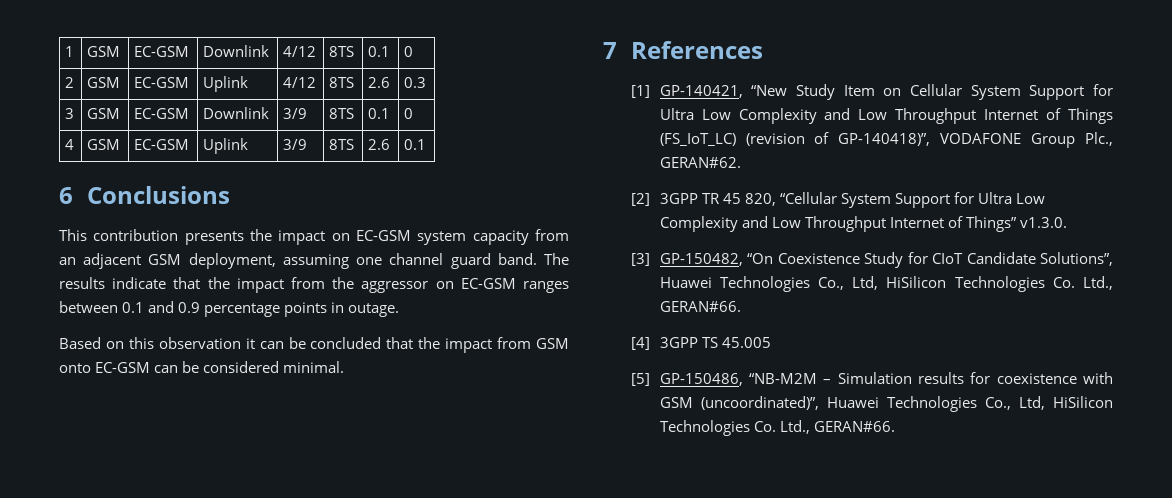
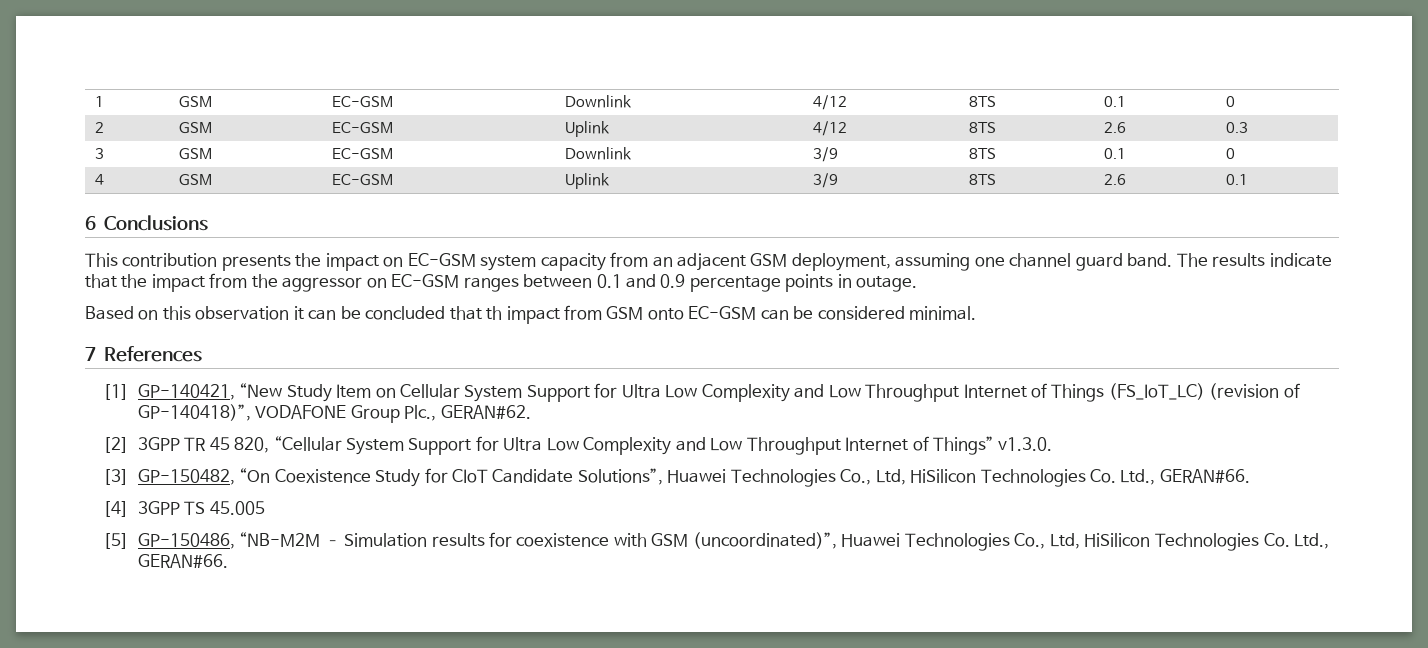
- Based on this observation it can be concluded that the impact from GSM onto EC-GSM can be considered minimal.
+ Based on this observation it can be concluded that th impact from GSM onto EC-GSM can be considered minimal.

